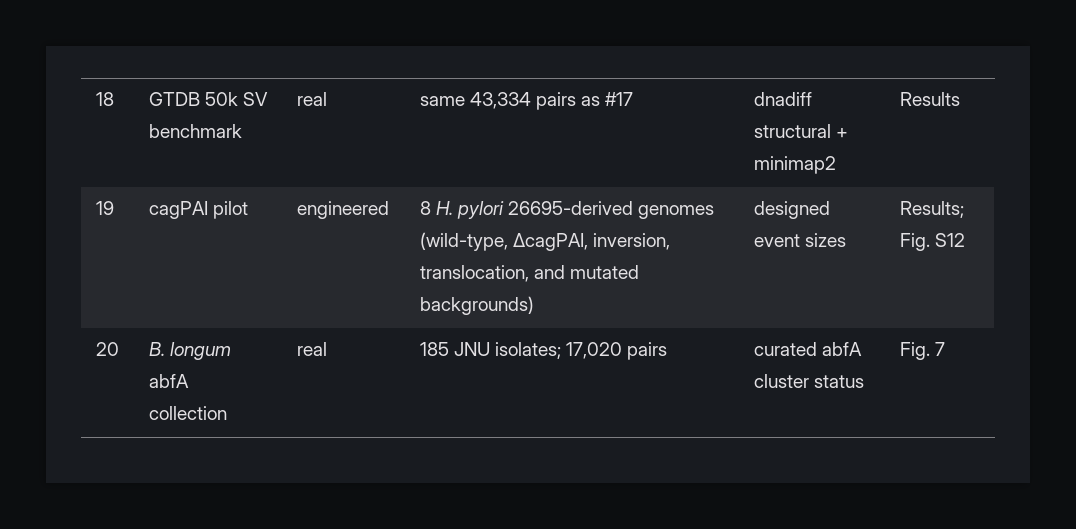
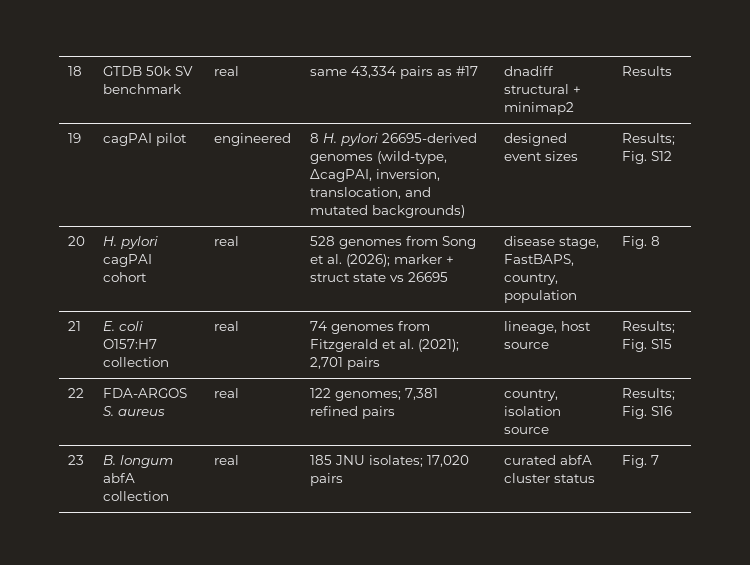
- 20 | B. longum abfA collection | real | 185 JNU isolates; 17,020 pairs | curated abfA cluster status | Fig. 7
+ 20 | H. pylori cagPAI cohort | real | 528 genomes from Song et al. (2026); marker + struct state vs 26695 | disease stage, FastBAPS, country, population | Fig. 8
+ 21 | E. coli O157:H7 collection | real | 74 genomes from Fitzgerald et al. (2021); 2,701 pairs | lineage, host source | Results; Fig. S15
+ 22 | FDA-ARGOS S. aureus | real | 122 genomes; 7,381 refined pairs | country, isolation source | Results; Fig. S16
+ 23 | B. longum abfA collection | real | 185 JNU isolates; 17,020 pairs | curated abfA cluster status | Fig. 7

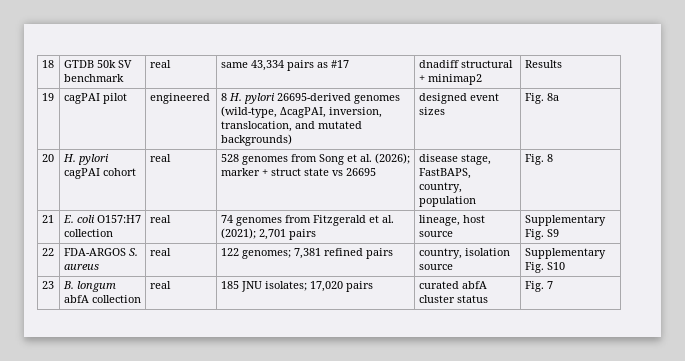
- 19 | cagPAI pilot | engineered | 8 H. pylori 26695-derived genomes (wild-type, ΔcagPAI, inversion, translocation, and mutated backgrounds) | designed event sizes | Results; Fig. S12
+ 19 | cagPAI pilot | engineered | 8 H. pylori 26695-derived genomes (wild-type, ΔcagPAI, inversion, translocation, and mutated backgrounds) | designed event sizes | Fig. 8a
- 21 | E. coli O157:H7 collection | real | 74 genomes from Fitzgerald et al. (2021); 2,701 pairs | lineage, host source | Results; Fig. S15
+ 21 | E. coli O157:H7 collection | real | 74 genomes from Fitzgerald et al. (2021); 2,701 pairs | lineage, host source | Supplementary Fig. S9
- 22 | FDA-ARGOS S. aureus | real | 122 genomes; 7,381 refined pairs | country, isolation source | Results; Fig. S16
+ 22 | FDA-ARGOS S. aureus | real | 122 genomes; 7,381 refined pairs | country, isolation source | Supplementary Fig. S10

